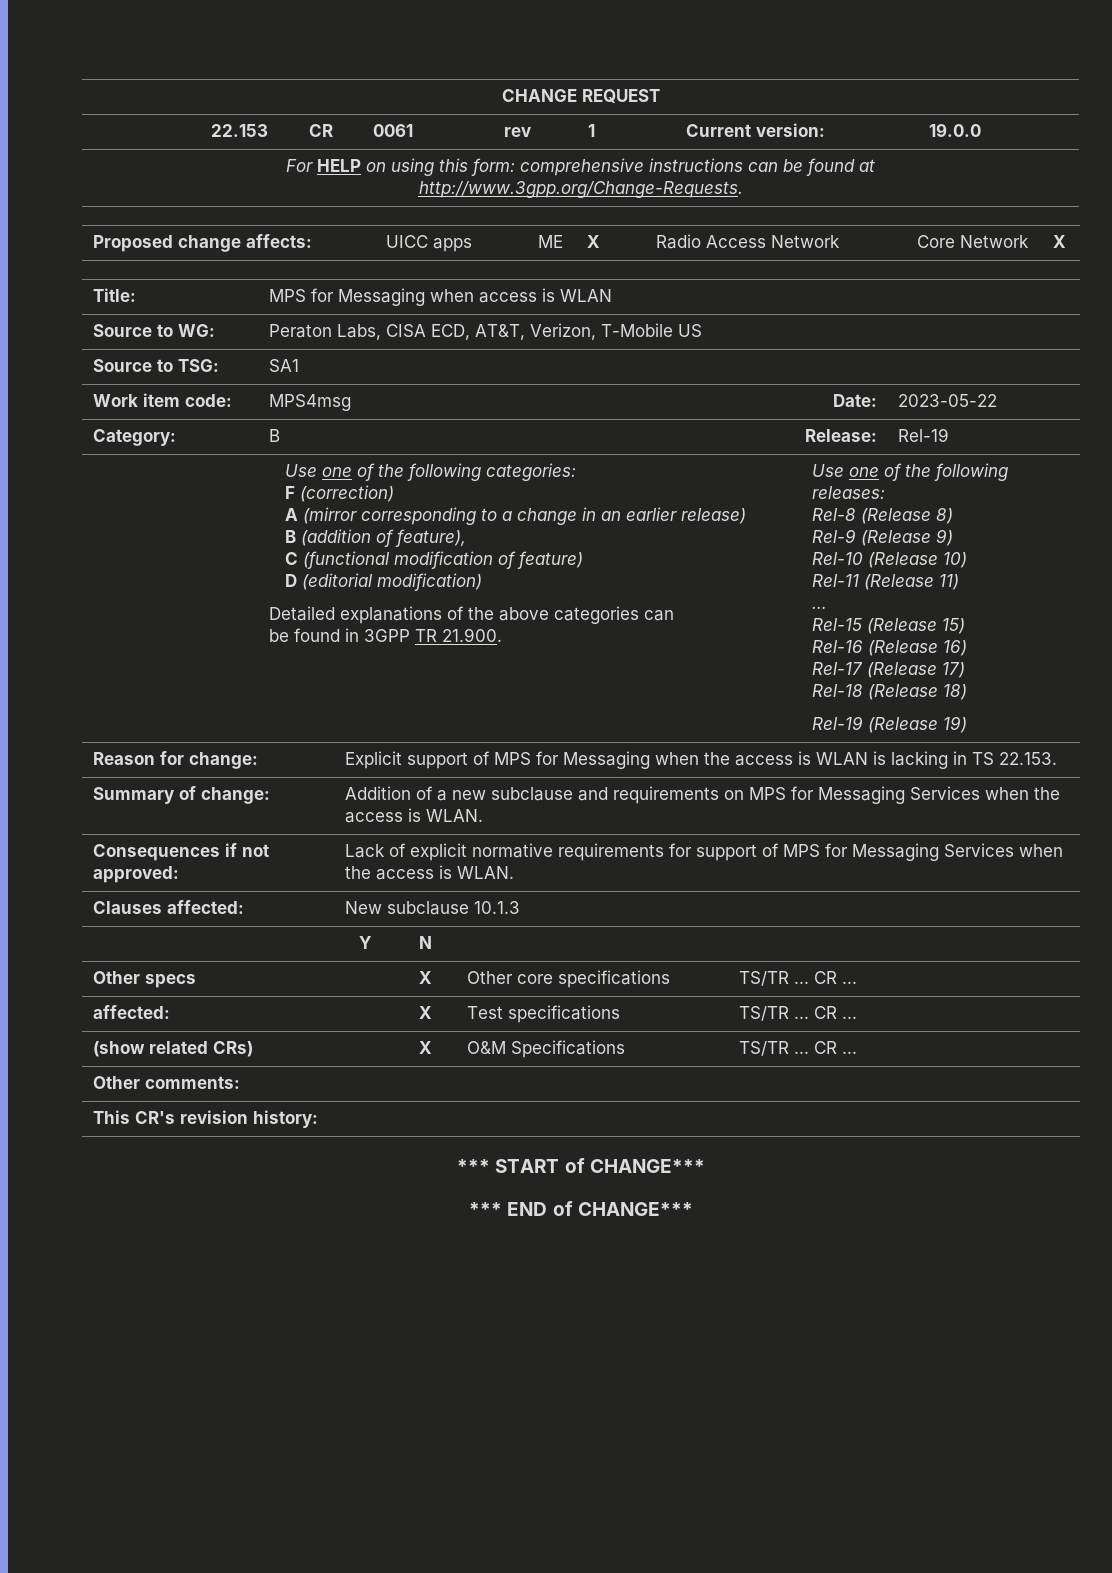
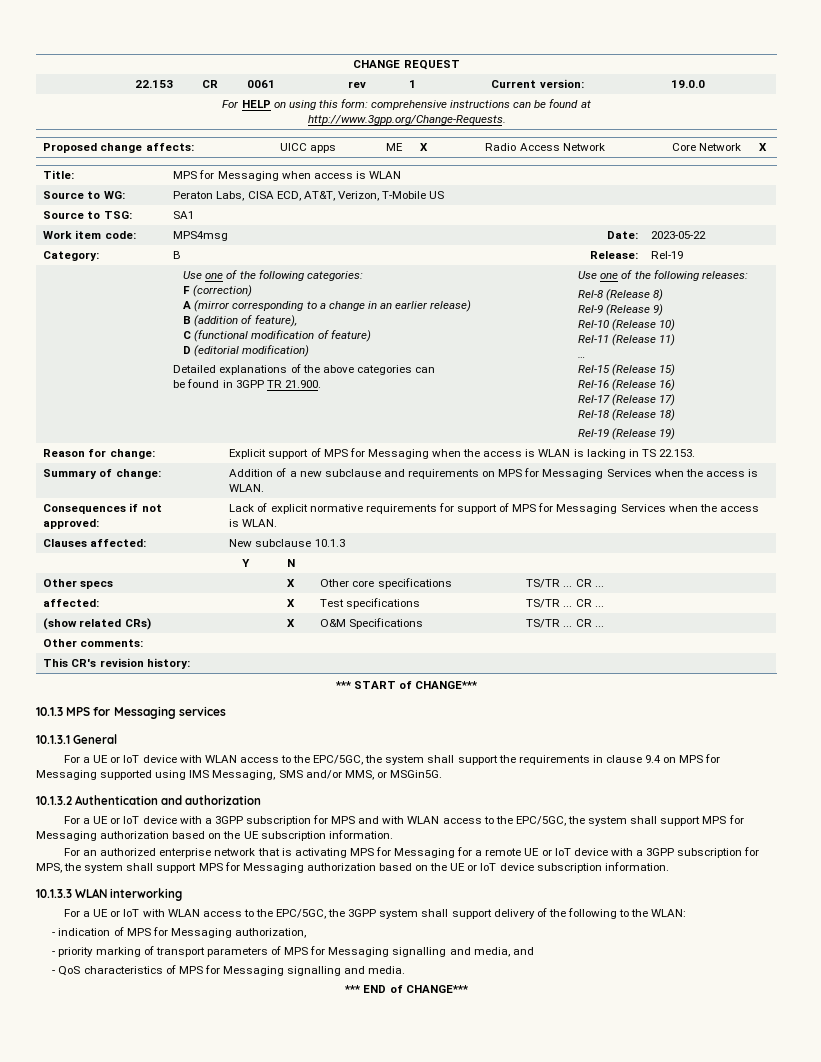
+ 10.1.3 MPS for Messaging services
+ 10.1.3.1 General
+ For a UE or IoT device with WLAN access to the EPC/5GC, the system shall support the requirements in clause 9.4 on MPS for Messaging supported using IMS Messaging, SMS and/or MMS, or MSGin5G.
+ 10.1.3.2 Authentication and authorization
+ For a UE or IoT device with a 3GPP subscription for MPS and with WLAN access to the EPC/5GC, the system shall support MPS for Messaging authorization based on the UE subscription information.
+ For an authorized enterprise network that is activating MPS for Messaging for a remote UE or IoT device with a 3GPP subscription for MPS, the system shall support MPS for Messaging authorization based on the UE or IoT device subscription information.
+ 10.1.3.3 WLAN interworking
+ For a UE or IoT with WLAN access to the EPC/5GC, the 3GPP system shall support delivery of the following to the WLAN:
+ - indication of MPS for Messaging authorization,
+ - priority marking of transport parameters of MPS for Messaging signalling and media, and
+ - QoS characteristics of MPS for Messaging signalling and media.

